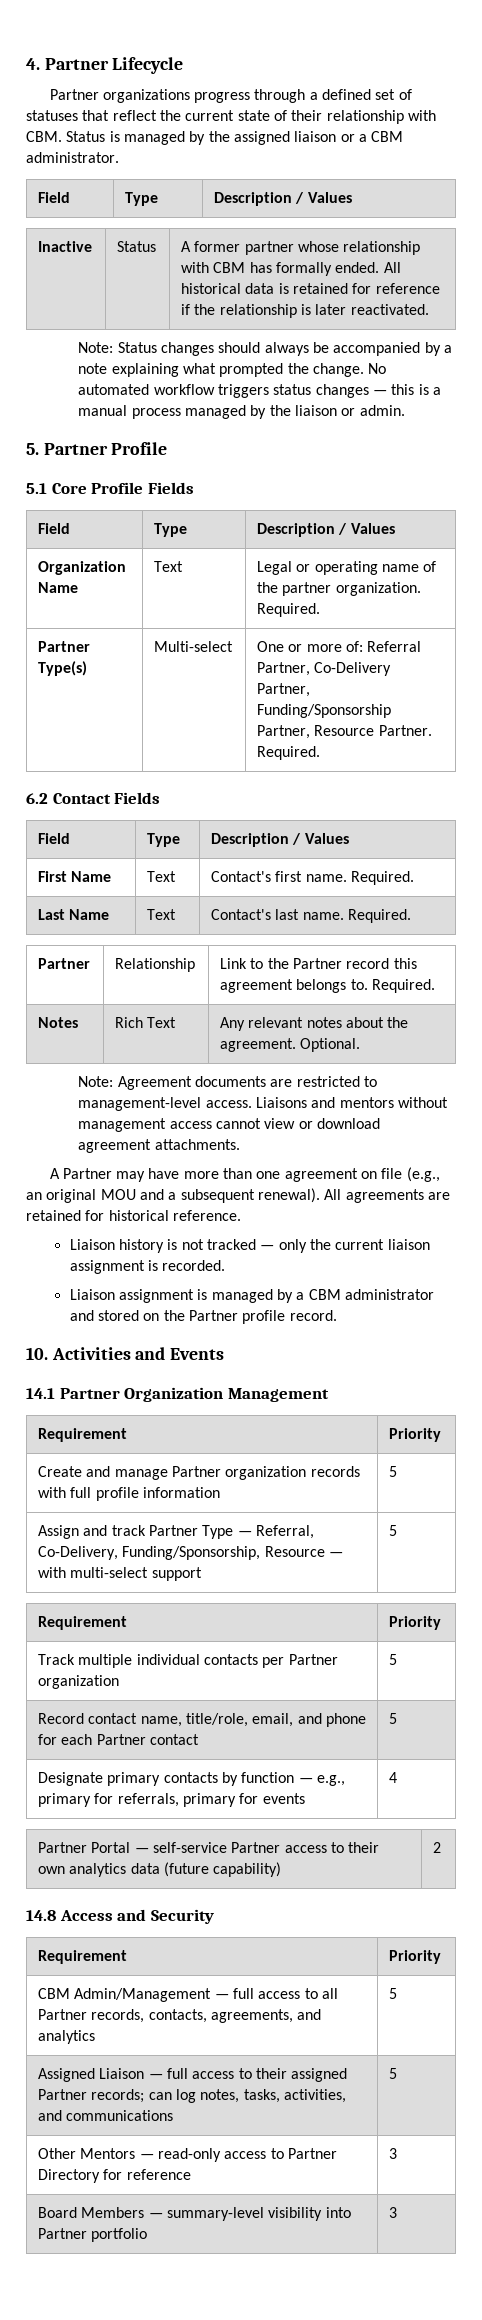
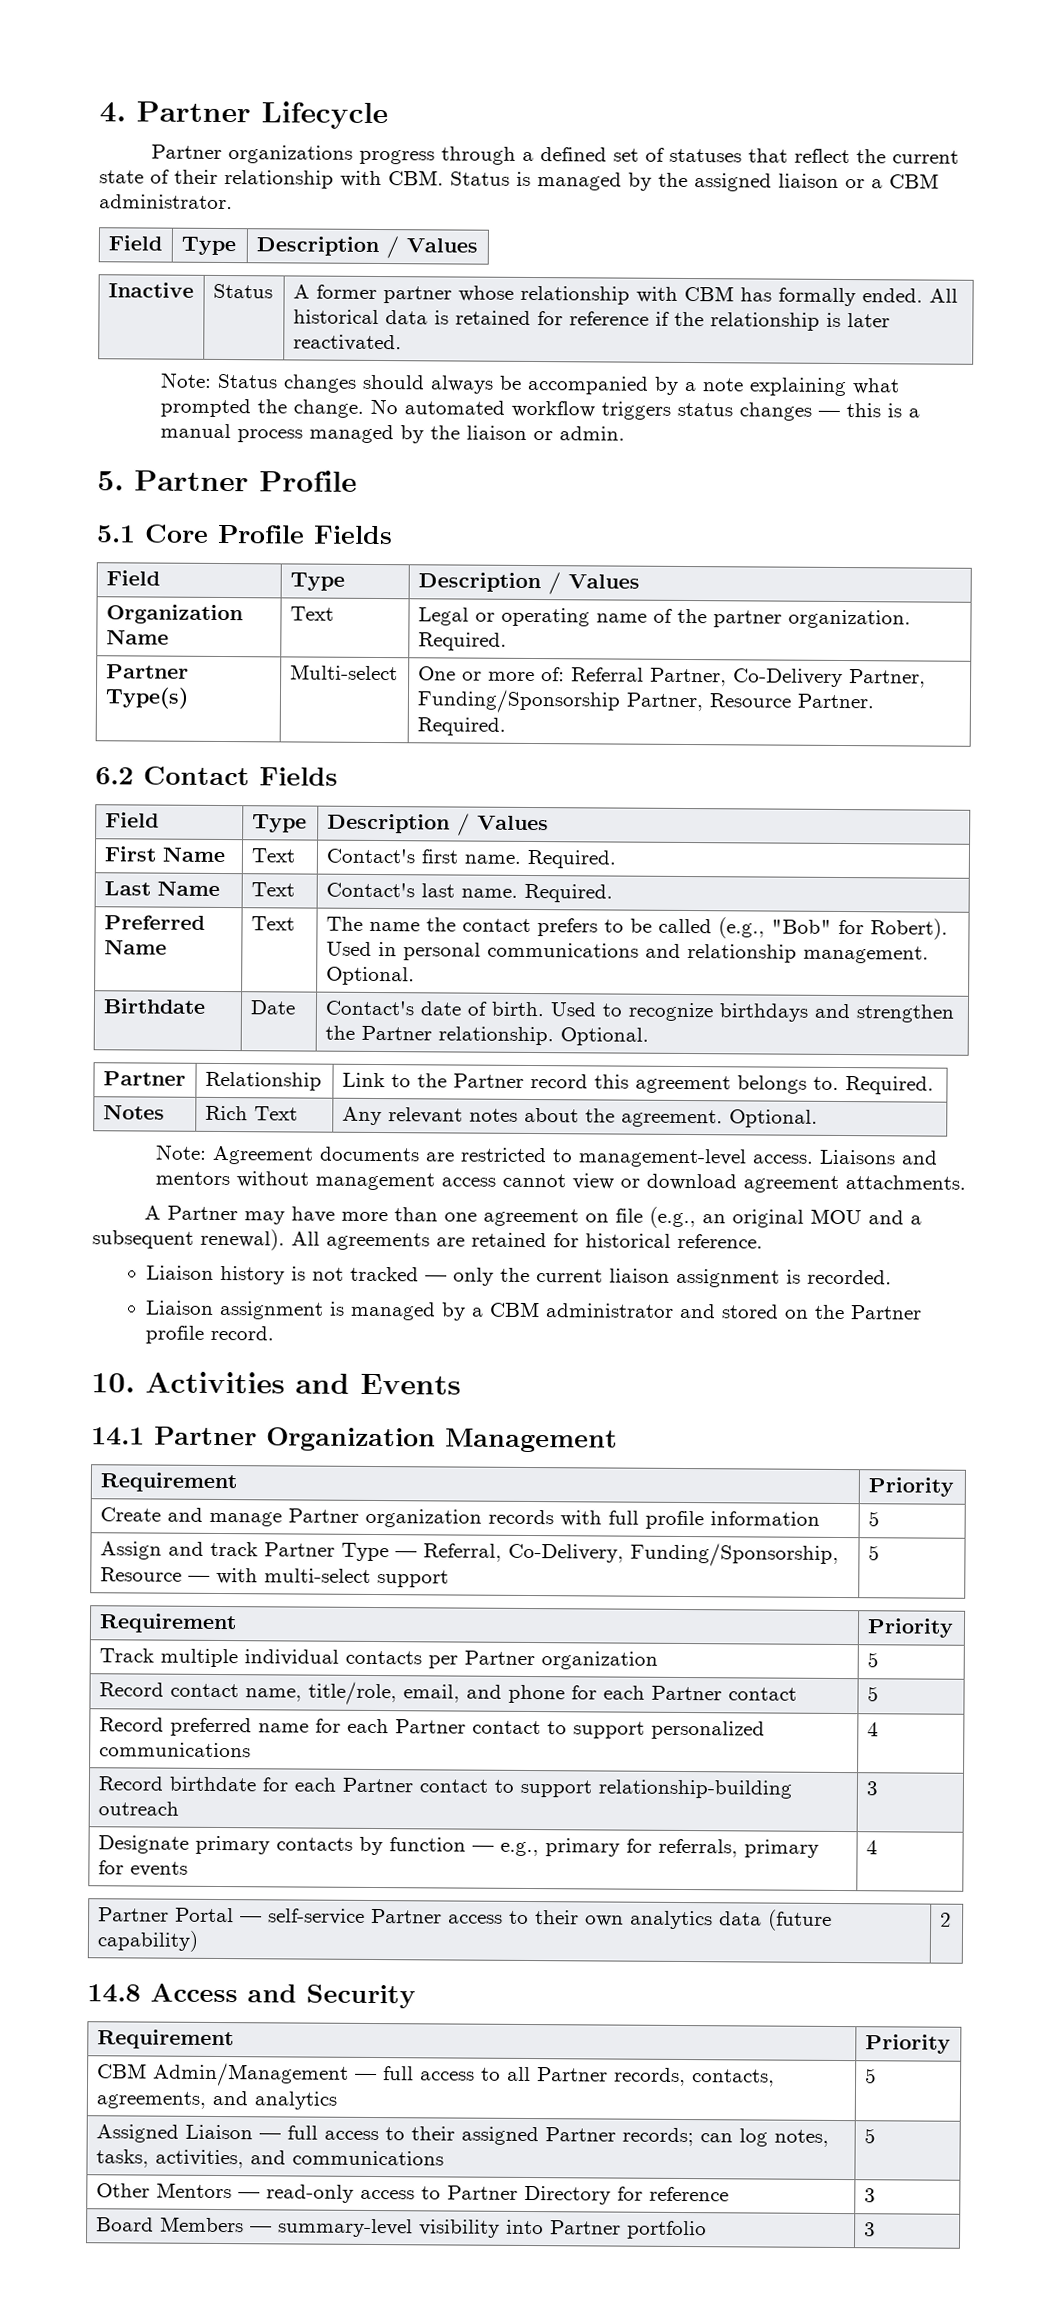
+ Preferred Name | Text | The name the contact prefers to be called (e.g., "Bob" for Robert). Used in personal communications and relationship management. Optional.
+ Birthdate | Date | Contact's date of birth. Used to recognize birthdays and strengthen the Partner relationship. Optional.
+ Record preferred name for each Partner contact to support personalized communications | 4
+ Record birthdate for each Partner contact to support relationship-building outreach | 3

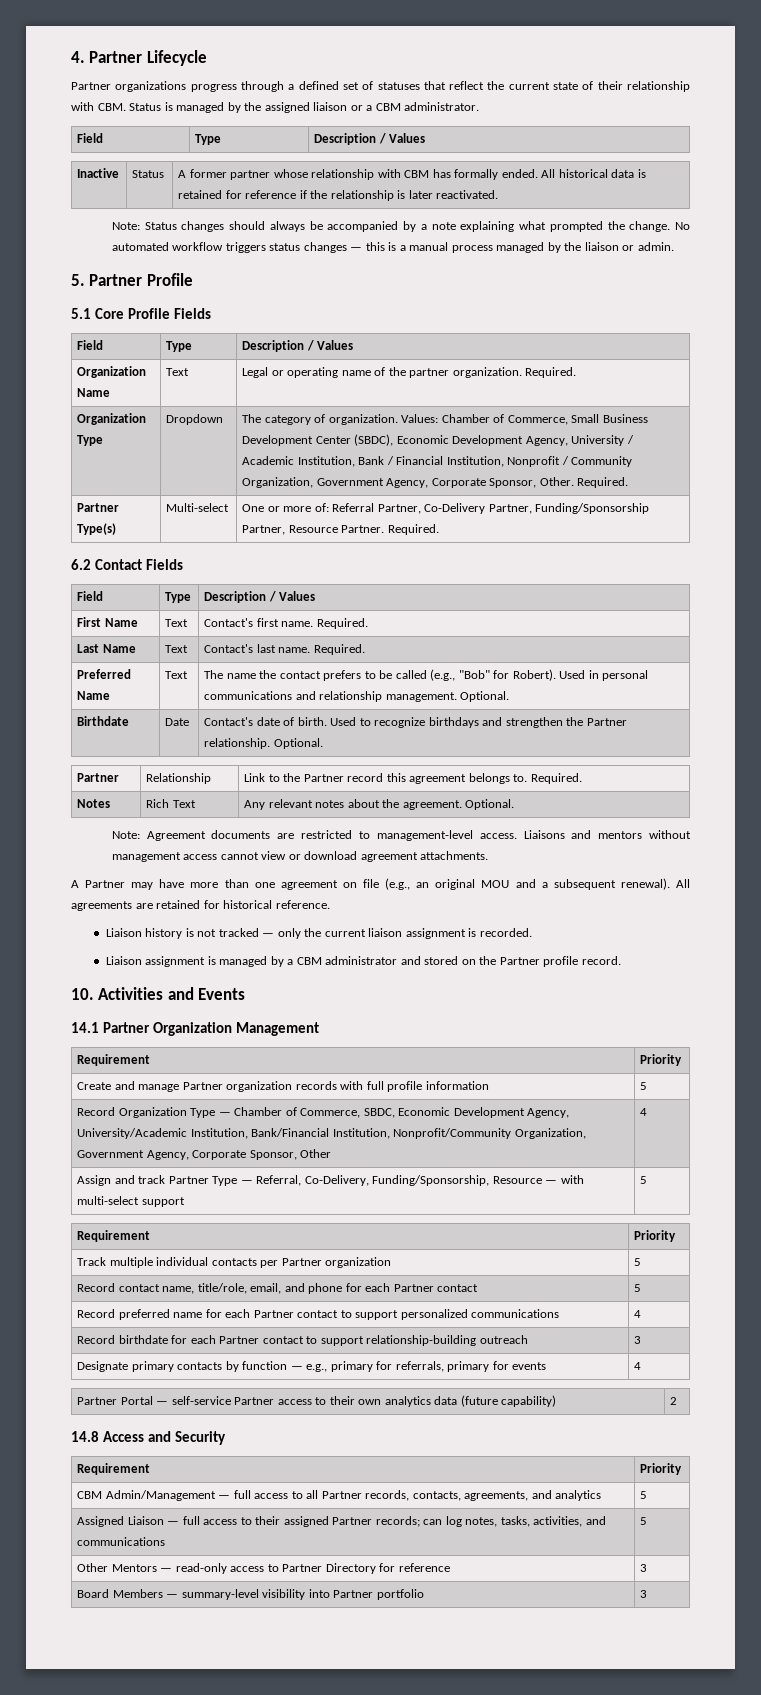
+ Organization Type | Dropdown | The category of organization. Values: Chamber of Commerce, Small Business Development Center (SBDC), Economic Development Agency, University / Academic Institution, Bank / Financial Institution, Nonprofit / Community Organization, Government Agency, Corporate Sponsor, Other. Required.
+ Record Organization Type — Chamber of Commerce, SBDC, Economic Development Agency, University/Academic Institution, Bank/Financial Institution, Nonprofit/Community Organization, Government Agency, Corporate Sponsor, Other | 4

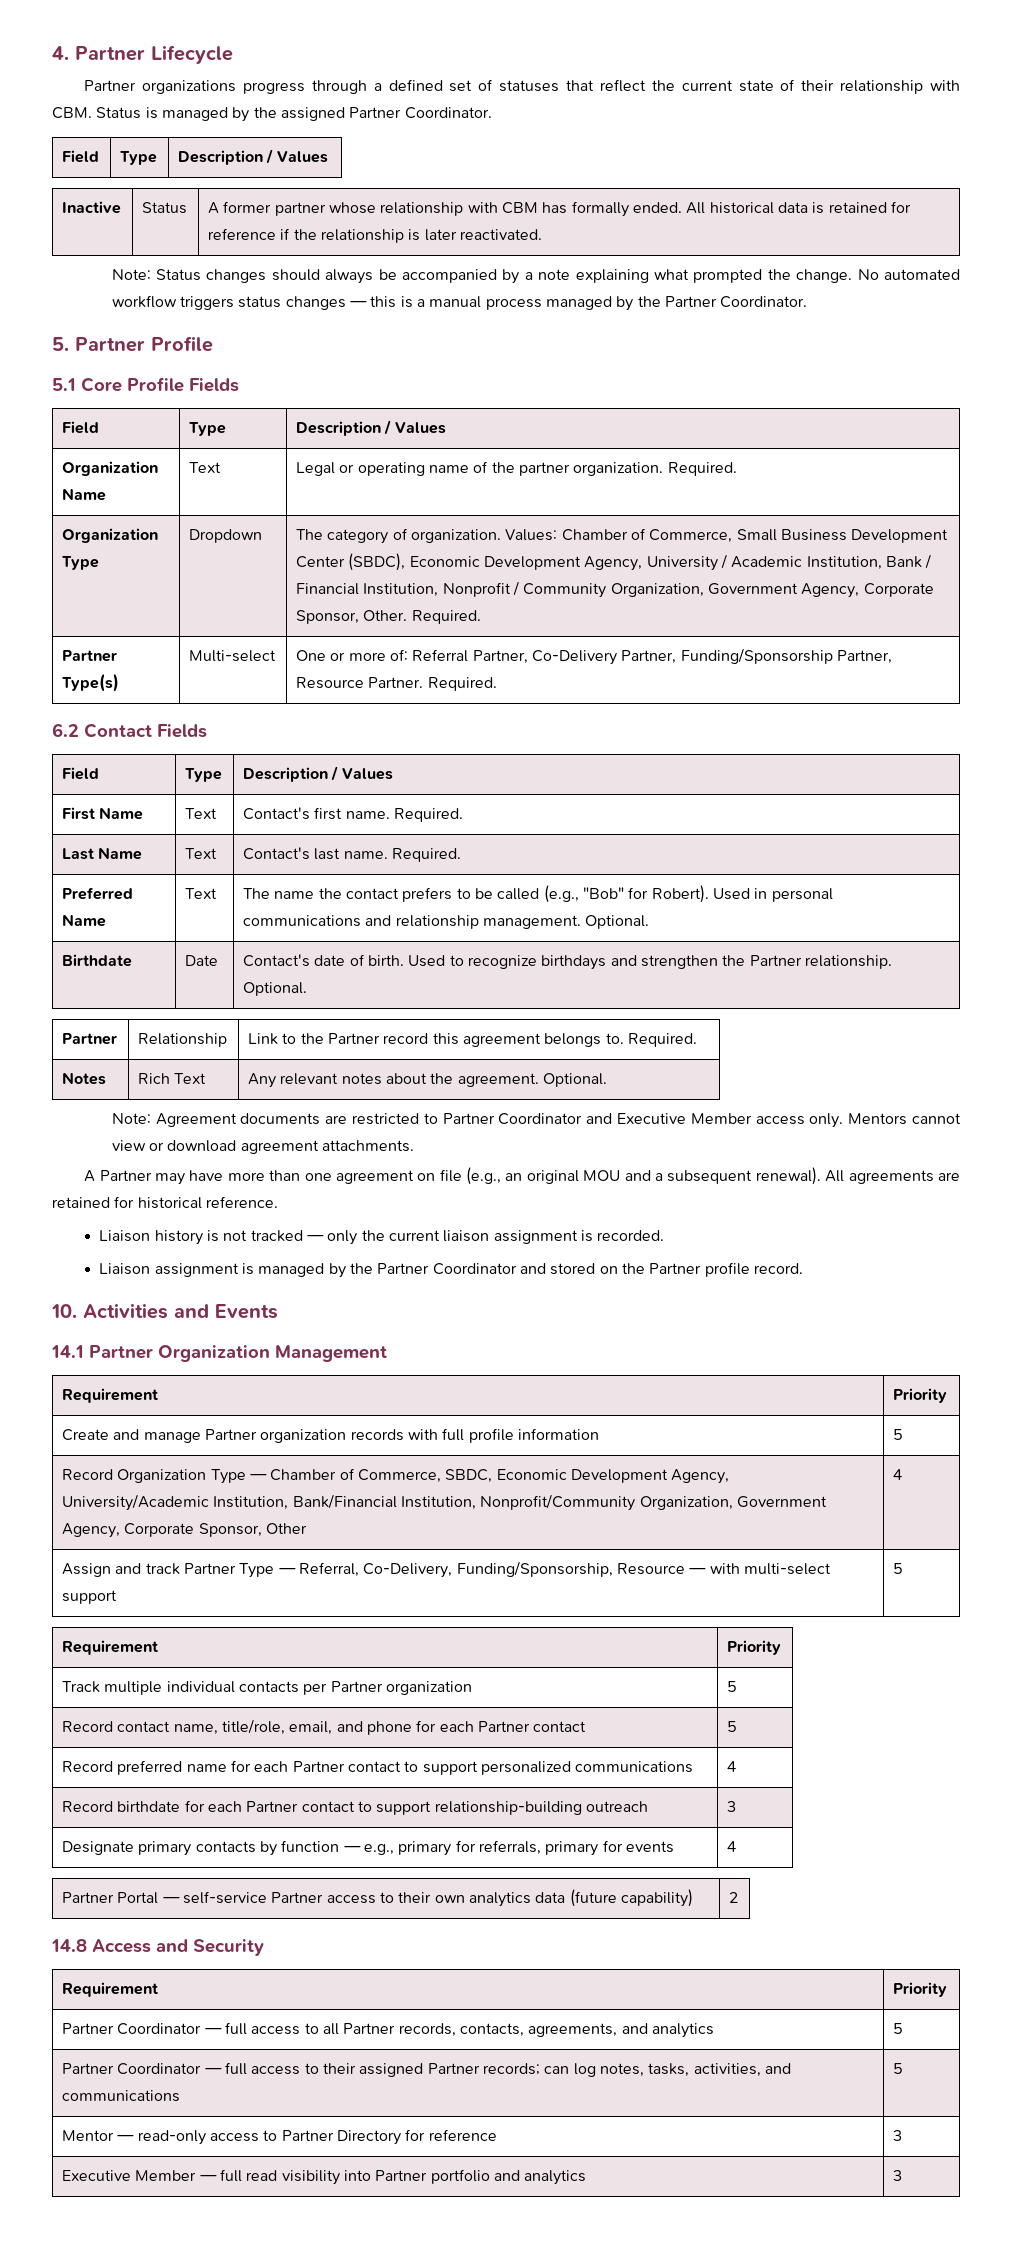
- Partner organizations progress through a defined set of statuses that reflect the current state of their relationship with CBM. Status is managed by the assigned liaison or a CBM administrator.
+ Partner organizations progress through a defined set of statuses that reflect the current state of their relationship with CBM. Status is managed by the assigned Partner Coordinator.
- No automated workflow triggers status changes — this is a manual process managed by the liaison or admin.
+ No automated workflow triggers status changes — this is a manual process managed by the Partner Coordinator.
- Note: Agreement documents are restricted to management-level access. Liaisons and mentors without management access cannot view or download agreement attachments.
+ Note: Agreement documents are restricted to Partner Coordinator and Executive Member access only. Mentors cannot view or download agreement attachments.
- Liaison assignment is managed by a CBM administrator and stored on the Partner profile record.
+ Liaison assignment is managed by the Partner Coordinator and stored on the Partner profile record.
- CBM Admin/Management — full access to all Partner records, contacts, agreements, and analytics | 5
+ Partner Coordinator — full access to all Partner records, contacts, agreements, and analytics | 5
- Assigned Liaison — full access to their assigned Partner records; can log notes, tasks, activities, and communications | 5
+ Partner Coordinator — full access to their assigned Partner records; can log notes, tasks, activities, and communications | 5
- Other Mentors — read-only access to Partner Directory for reference | 3
+ Mentor — read-only access to Partner Directory for reference | 3
- Board Members — summary-level visibility into Partner portfolio | 3
+ Executive Member — full read visibility into Partner portfolio and analytics | 3

